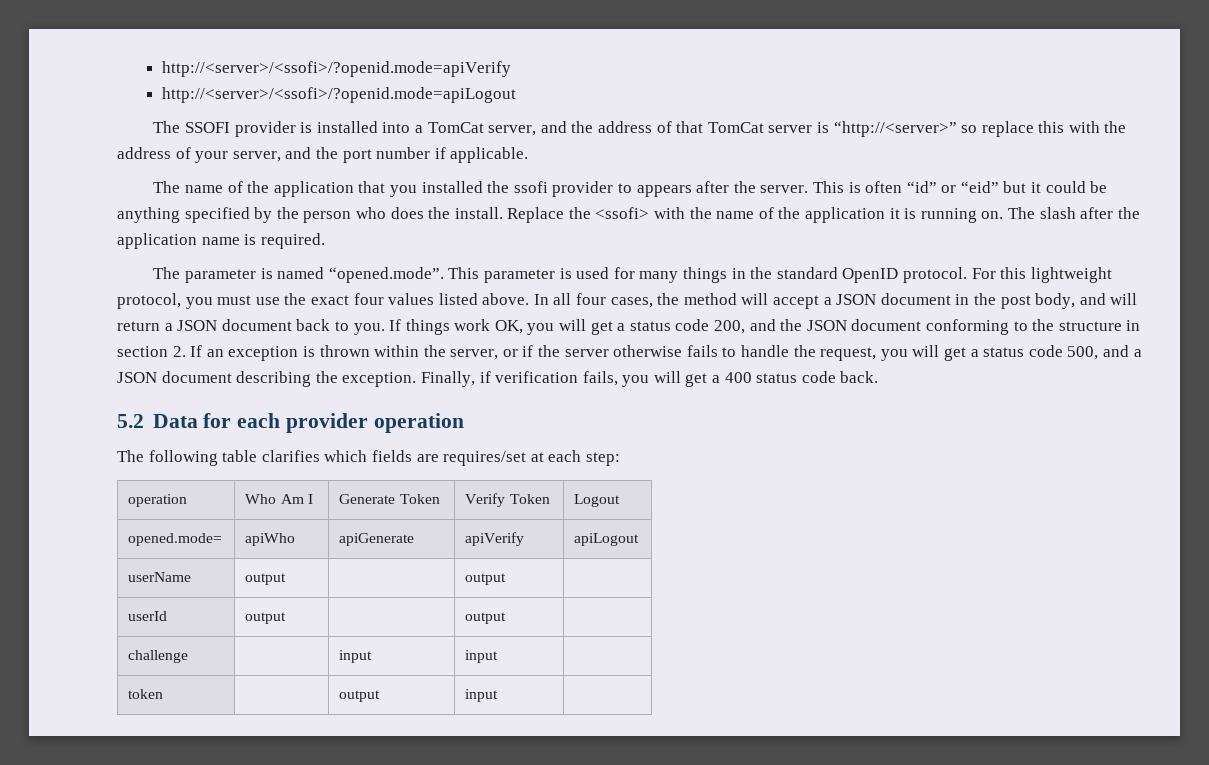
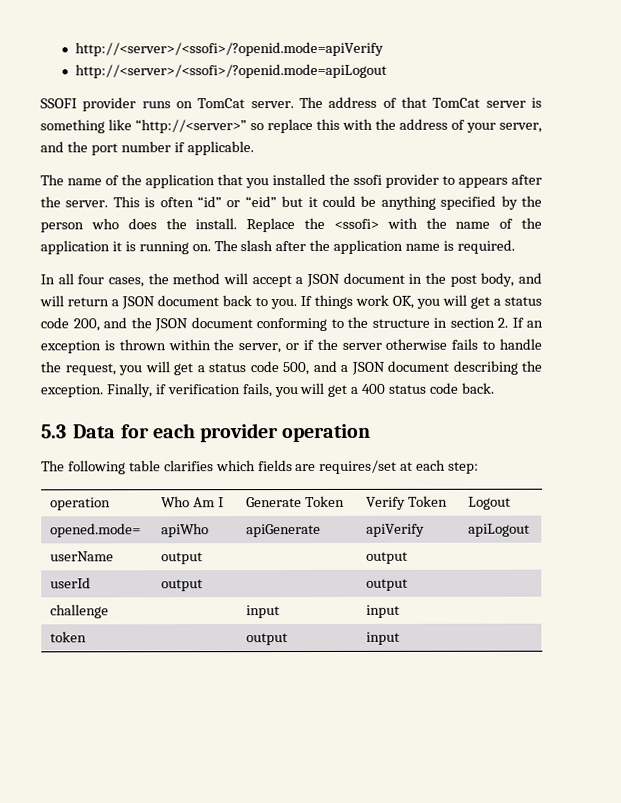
- The SSOFI provider is installed into a TomCat server, and the address of that TomCat server is “http://<server>” so replace this with the address of your server, and the port number if applicable.
+ SSOFI provider runs on TomCat server. The address of that TomCat server is something like “http://<server>” so replace this with the address of your server, and the port number if applicable.
- The parameter is named “opened.mode”. This parameter is used for many things in the standard OpenID protocol. For this lightweight protocol, you must use the exact four values listed above.
- 5.2 Data for each provider operation
+ 5.3 Data for each provider operation

